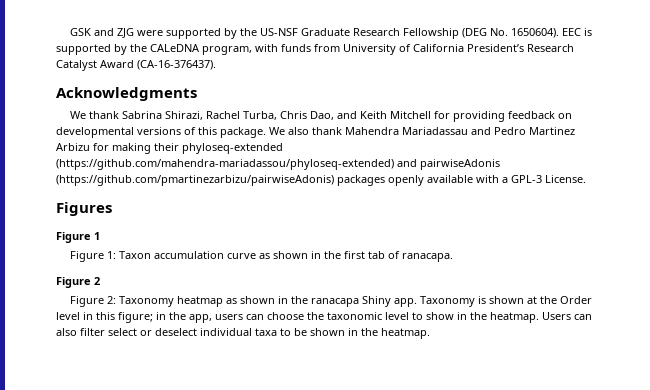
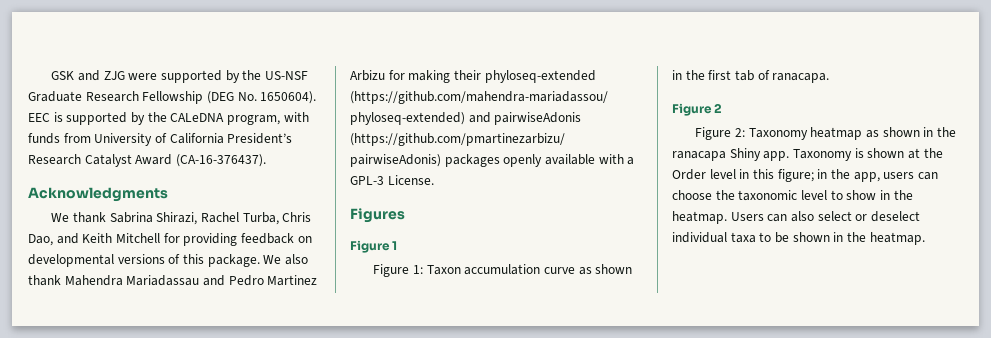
- Users can also filter select or deselect individual taxa to be shown in the heatmap.
+ Users can also select or deselect individual taxa to be shown in the heatmap.

